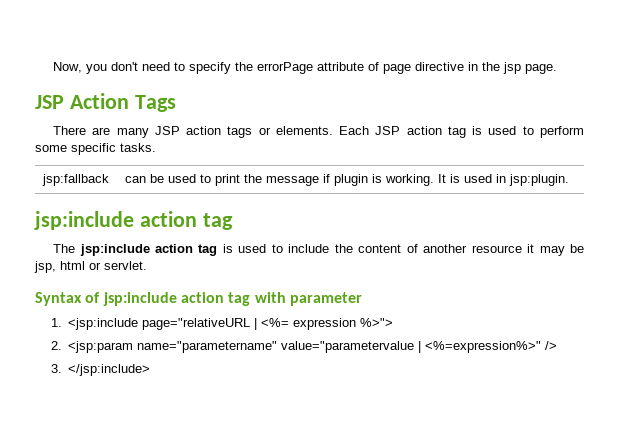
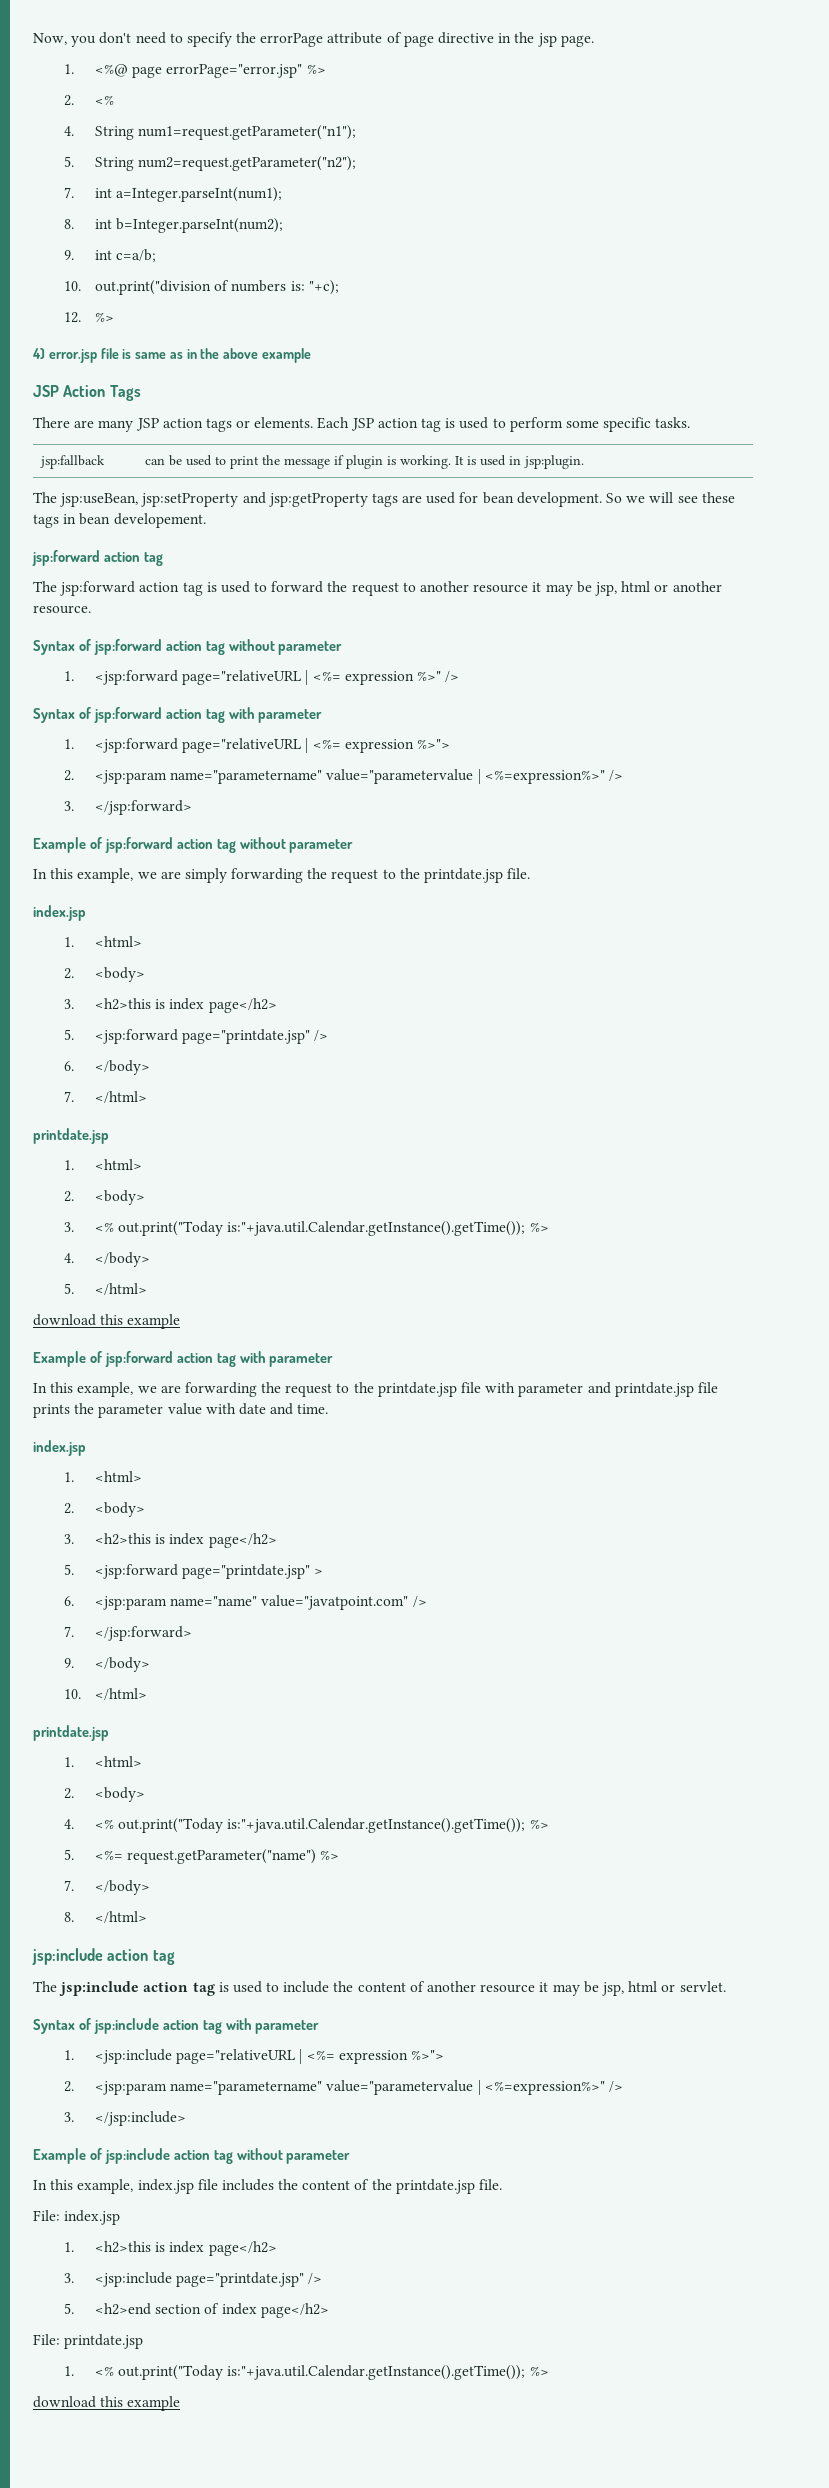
+ 1. <%@ page errorPage="error.jsp" %>
+ 2. <%
+ 4. String num1=request.getParameter("n1");
+ 5. String num2=request.getParameter("n2");
+ 7. int a=Integer.parseInt(num1);
+ 8. int b=Integer.parseInt(num2);
+ 9. int c=a/b;
+ 10. out.print("division of numbers is: "+c);
+ 12. %>
+ 4) error.jsp file is same as in the above example
+ The jsp:useBean, jsp:setProperty and jsp:getProperty tags are used for bean development. So we will see these tags in bean developement.
+ jsp:forward action tag
+ The jsp:forward action tag is used to forward the request to another resource it may be jsp, html or another resource.
+ Syntax of jsp:forward action tag without parameter
+ 1. <jsp:forward page="relativeURL | <%= expression %>" />
+ Syntax of jsp:forward action tag with parameter
+ 1. <jsp:forward page="relativeURL | <%= expression %>">
+ 2. <jsp:param name="parametername" value="parametervalue | <%=expression%>" />
+ 3. </jsp:forward>
+ Example of jsp:forward action tag without parameter
+ In this example, we are simply forwarding the request to the printdate.jsp file.
+ index.jsp
+ 1. <html>
+ 2. <body>
+ 3. <h2>this is index page</h2>
+ 5. <jsp:forward page="printdate.jsp" />
+ 6. </body>
+ 7. </html>
+ printdate.jsp
+ 1. <html>
+ 2. <body>
+ 3. <% out.print("Today is:"+java.util.Calendar.getInstance().getTime()); %>
+ 4. </body>
+ 5. </html>
+ download this example
+ Example of jsp:forward action tag with parameter
+ In this example, we are forwarding the request to the printdate.jsp file with parameter and printdate.jsp file prints the parameter value with date and time.
+ index.jsp
+ 1. <html>
+ 2. <body>
+ 3. <h2>this is index page</h2>
+ 5. <jsp:forward page="printdate.jsp" >
+ 6. <jsp:param name="name" value="javatpoint.com" />
+ 7. </jsp:forward>
+ 9. </body>
+ 10. </html>
+ printdate.jsp
+ 1. <html>
+ 2. <body>
+ 4. <% out.print("Today is:"+java.util.Calendar.getInstance().getTime()); %>
+ 5. <%= request.getParameter("name") %>
+ 7. </body>
+ 8. </html>
+ Example of jsp:include action tag without parameter
+ In this example, index.jsp file includes the content of the printdate.jsp file.
+ File: index.jsp
+ 1. <h2>this is index page</h2>
+ 3. <jsp:include page="printdate.jsp" />
+ 5. <h2>end section of index page</h2>
+ File: printdate.jsp
+ 1. <% out.print("Today is:"+java.util.Calendar.getInstance().getTime()); %>
+ download this example

